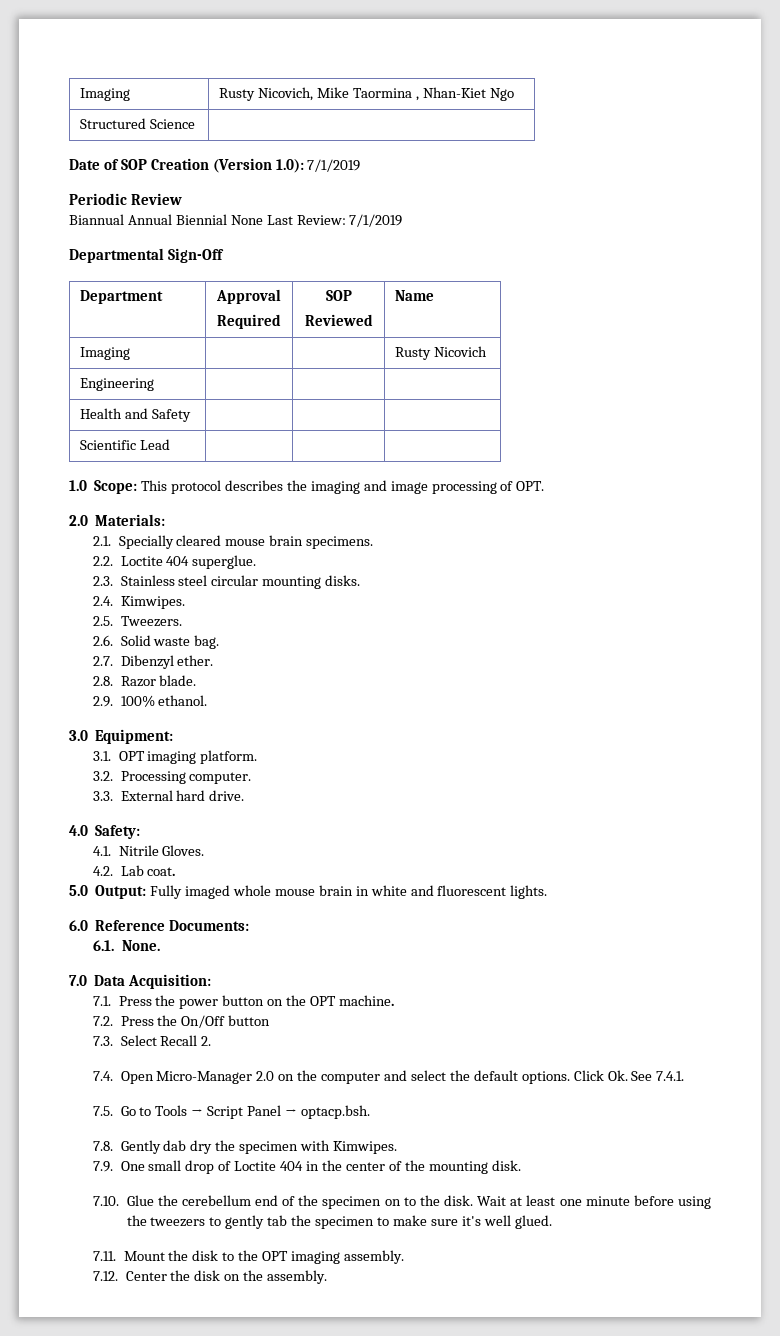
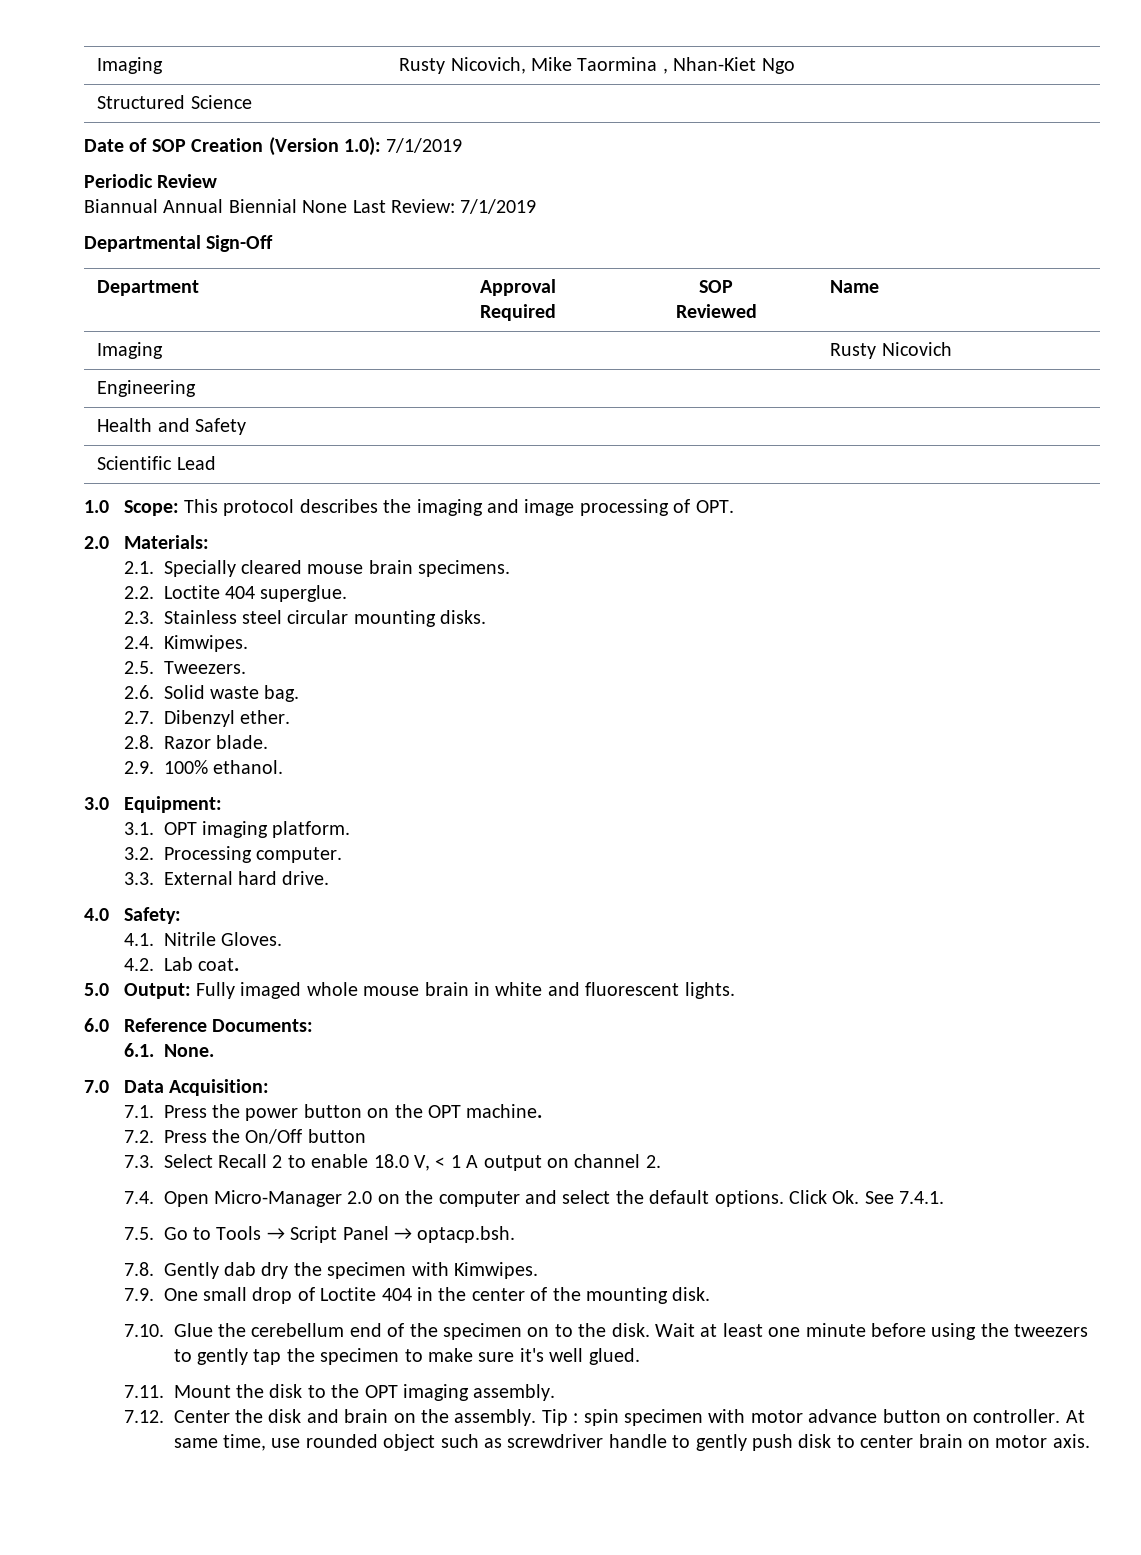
- 7.3. Select Recall 2.
+ 7.3. Select Recall 2 to enable 18.0 V, < 1 A output on channel 2.
- Wait at least one minute before using the tweezers to gently tab the specimen to make sure it's well glued.
+ Wait at least one minute before using the tweezers to gently tap the specimen to make sure it's well glued.
- 7.12. Center the disk on the assembly.
+ 7.12. Center the disk and brain on the assembly.
+ Tip : spin specimen with motor advance button on controller. At same time, use rounded object such as screwdriver handle to gently push disk to center brain on motor axis.

